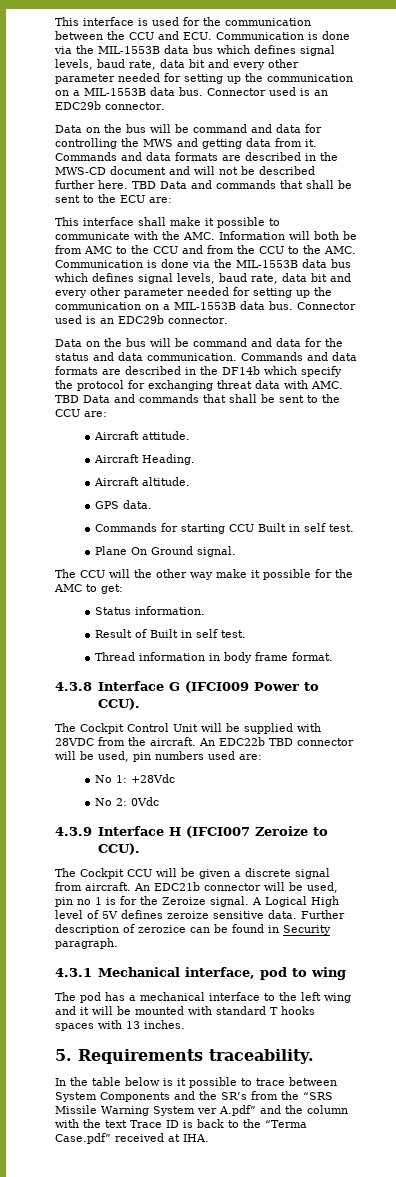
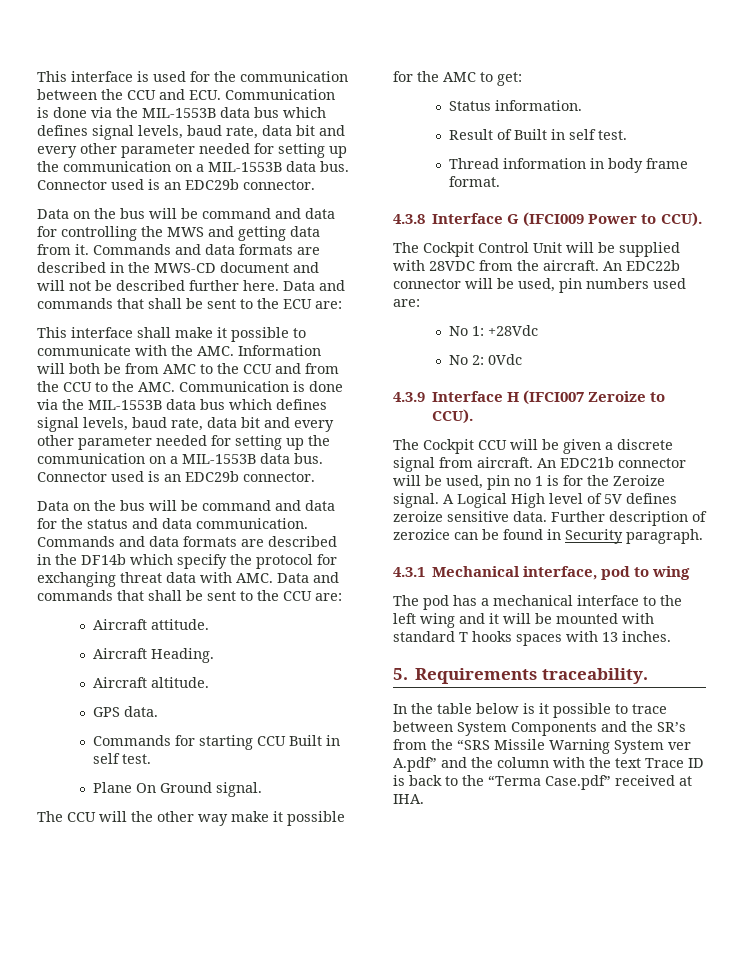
- TBD Data and commands that shall be sent to the ECU are:
+ Data and commands that shall be sent to the ECU are:
- Commands and data formats are described in the DF14b which specify the protocol for exchanging threat data with AMC. TBD Data and commands that shall be sent to the CCU are:
+ Commands and data formats are described in the DF14b which specify the protocol for exchanging threat data with AMC. Data and commands that shall be sent to the CCU are:
- An EDC22b TBD connector will be used, pin numbers used are:
+ An EDC22b connector will be used, pin numbers used are:

